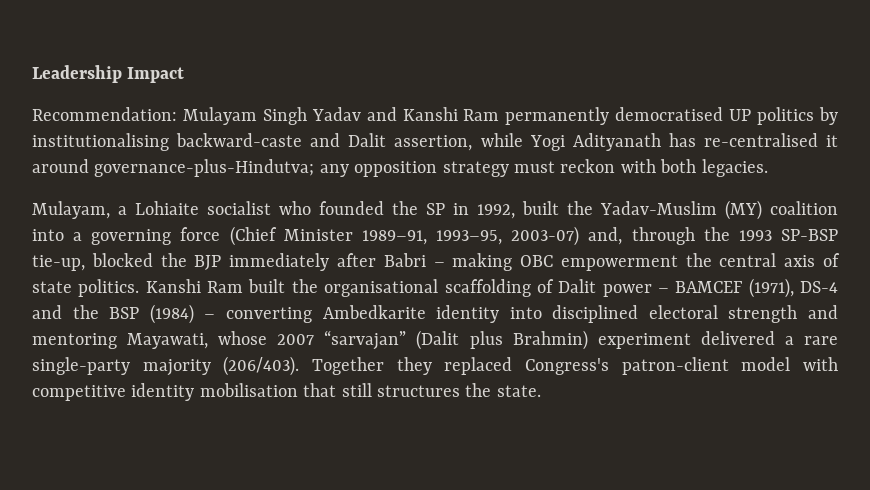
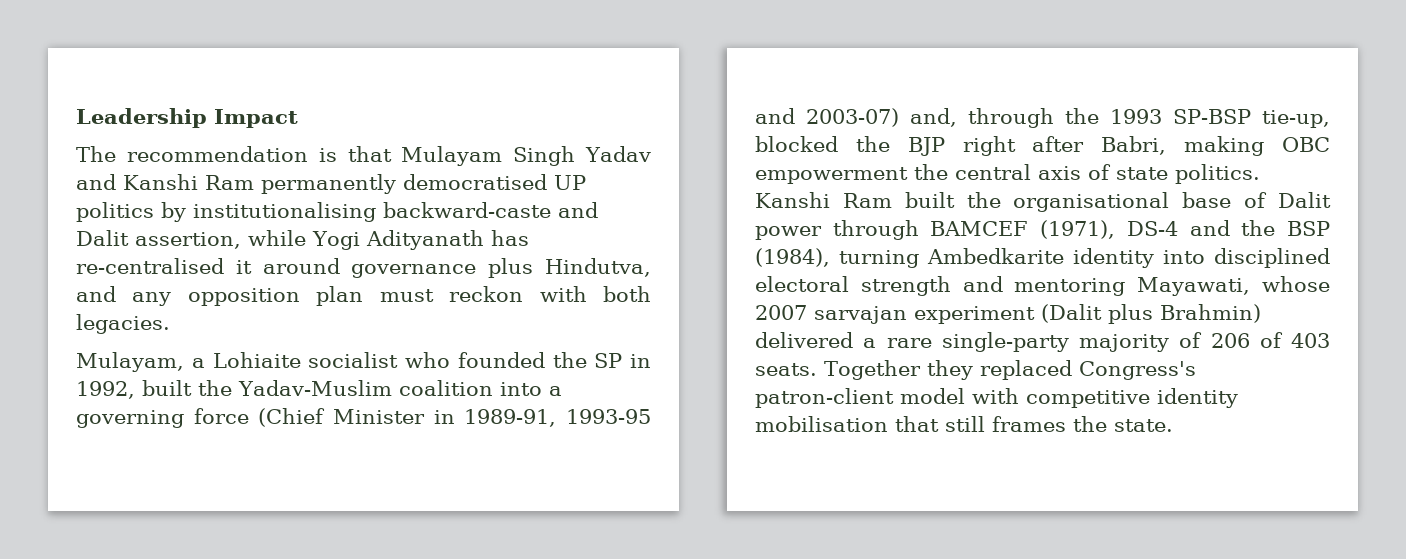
- Recommendation: Mulayam Singh Yadav and Kanshi Ram permanently democratised UP politics by institutionalising backward-caste and Dalit assertion, while Yogi Adityanath has re-centralised it around governance-plus-Hindutva; any opposition strategy must reckon with both legacies.
+ The recommendation is that Mulayam Singh Yadav and Kanshi Ram permanently democratised UP politics by institutionalising backward-caste and Dalit assertion, while Yogi Adityanath has re-centralised it around governance plus Hindutva, and any opposition plan must reckon with both legacies.
- Mulayam, a Lohiaite socialist who founded the SP in 1992, built the Yadav-Muslim (MY) coalition into a governing force (Chief Minister 1989–91, 1993–95, 2003-07) and, through the 1993 SP-BSP tie-up, blocked the BJP immediately after Babri – making OBC empowerment the central axis of state politics.
+ Mulayam, a Lohiaite socialist who founded the SP in 1992, built the Yadav-Muslim coalition into a governing force (Chief Minister in 1989-91, 1993-95 and 2003-07) and, through the 1993 SP-BSP tie-up, blocked the BJP right after Babri, making OBC empowerment the central axis of state politics.
- Kanshi Ram built the organisational scaffolding of Dalit power – BAMCEF (1971), DS-4 and the BSP (1984) – converting Ambedkarite identity into disciplined electoral strength and mentoring Mayawati, whose 2007 “sarvajan” (Dalit plus Brahmin) experiment delivered a rare single-party majority (206/403).
+ Kanshi Ram built the organisational base of Dalit power through BAMCEF (1971), DS-4 and the BSP (1984), turning Ambedkarite identity into disciplined electoral strength and mentoring Mayawati, whose 2007 sarvajan experiment (Dalit plus Brahmin) delivered a rare single-party majority of 206 of 403 seats.
- Together they replaced Congress's patron-client model with competitive identity mobilisation that still structures the state.
+ Together they replaced Congress's patron-client model with competitive identity mobilisation that still frames the state.

